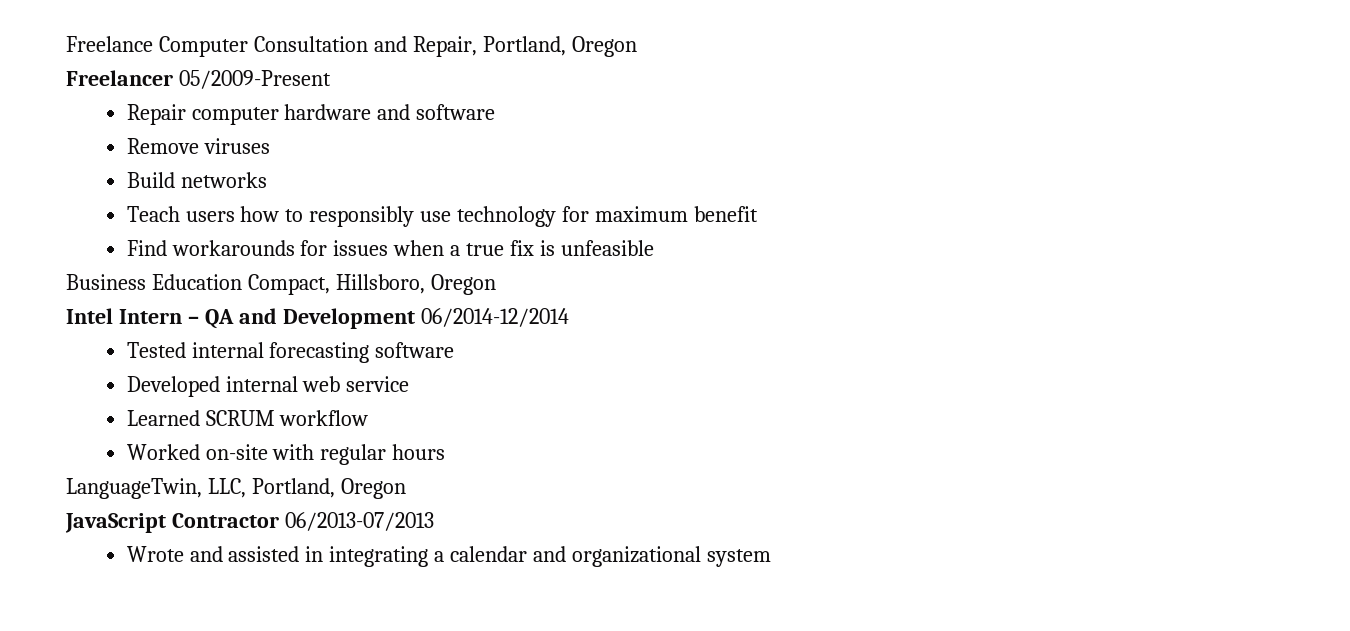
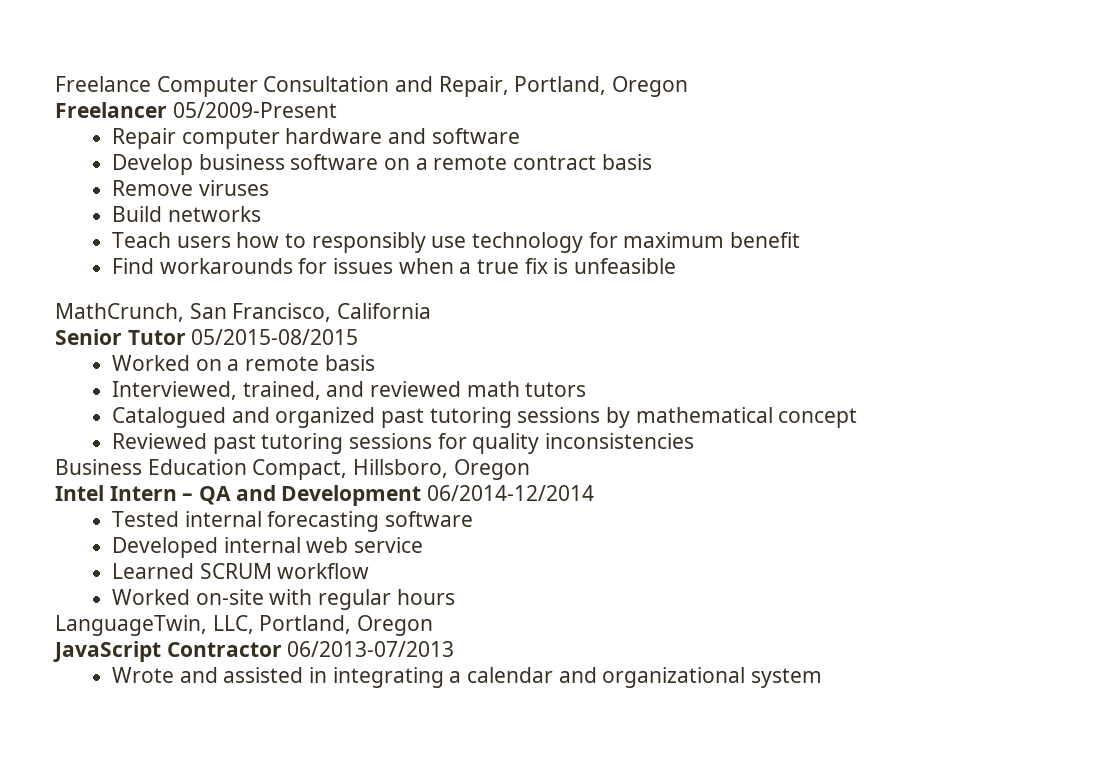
+ Develop business software on a remote contract basis
+ MathCrunch, San Francisco, California
+ Senior Tutor 05/2015-08/2015
+ Worked on a remote basis
+ Interviewed, trained, and reviewed math tutors
+ Catalogued and organized past tutoring sessions by mathematical concept
+ Reviewed past tutoring sessions for quality inconsistencies

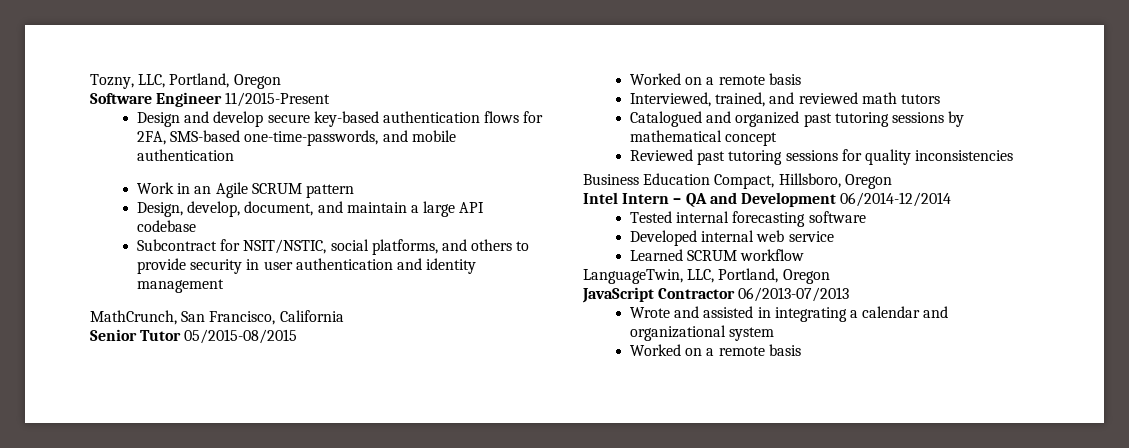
- Freelance Computer Consultation and Repair, Portland, Oregon
- Freelancer 05/2009-Present
- Repair computer hardware and software
- Develop business software on a remote contract basis
- Remove viruses
- Build networks
- Teach users how to responsibly use technology for maximum benefit
- Find workarounds for issues when a true fix is unfeasible
+ Tozny, LLC, Portland, Oregon
+ Software Engineer 11/2015-Present
+ Design and develop secure key-based authentication flows for 2FA, SMS-based one-time-passwords, and mobile authentication
+ Work in an Agile SCRUM pattern
+ Design, develop, document, and maintain a large API codebase
+ Subcontract for NSIT/NSTIC, social platforms, and others to provide security in user authentication and identity management
- Worked on-site with regular hours
  Wrote and assisted in integrating a calendar and organizational system
+ Worked on a remote basis

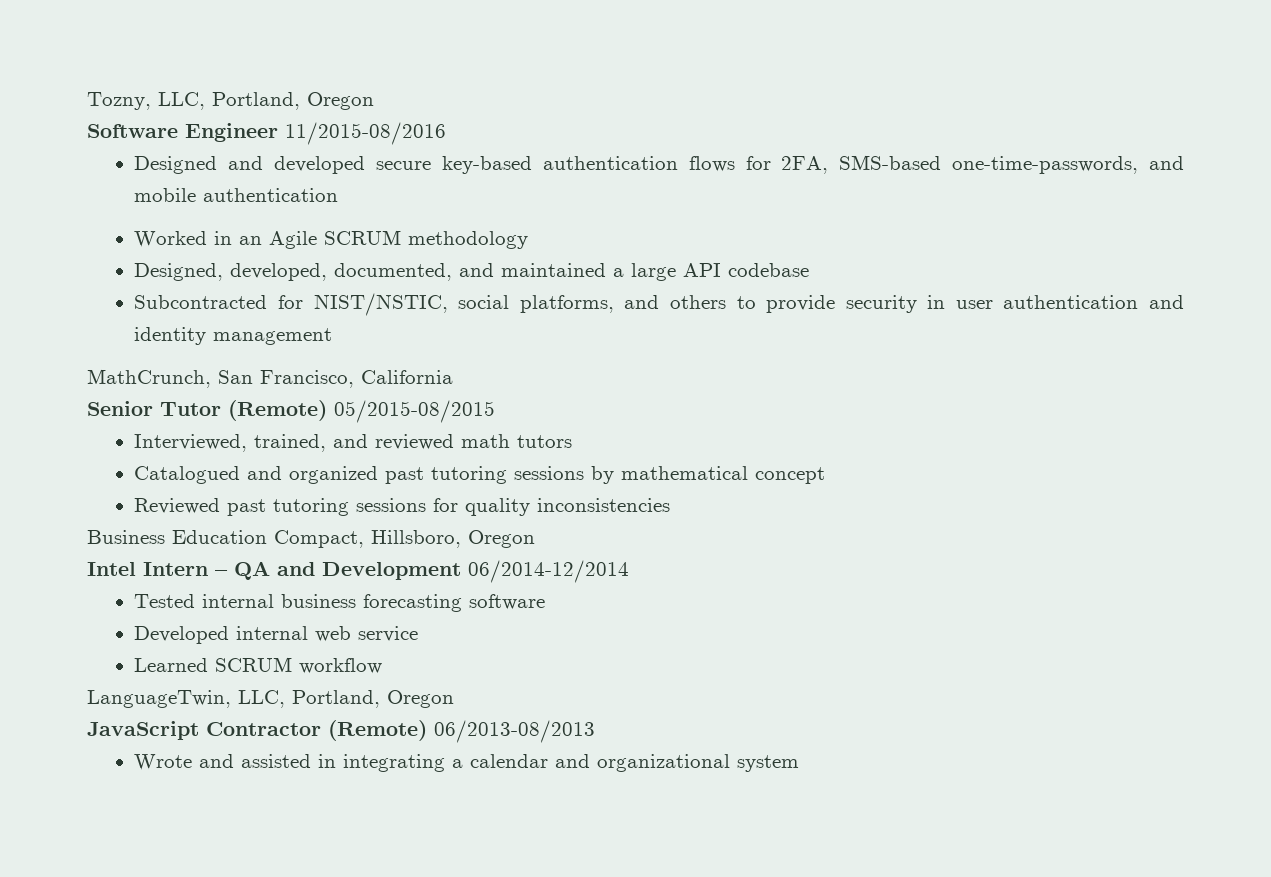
- Software Engineer 11/2015-Present
- Design and develop secure key-based authentication flows for 2FA, SMS-based one-time-passwords, and mobile authentication
+ Software Engineer 11/2015-08/2016
+ Designed and developed secure key-based authentication flows for 2FA, SMS-based one-time-passwords, and mobile authentication
- Work in an Agile SCRUM pattern
- Design, develop, document, and maintain a large API codebase
+ Worked in an Agile SCRUM methodology
+ Designed, developed, documented, and maintained a large API codebase
- Subcontract for NSIT/NSTIC, social platforms, and others to provide security in user authentication and identity management
+ Subcontracted for NIST/NSTIC, social platforms, and others to provide security in user authentication and identity management
- Senior Tutor 05/2015-08/2015
- Worked on a remote basis
+ Senior Tutor (Remote) 05/2015-08/2015
- Tested internal forecasting software
+ Tested internal business forecasting software
- JavaScript Contractor 06/2013-07/2013
+ JavaScript Contractor (Remote) 06/2013-08/2013
  Wrote and assisted in integrating a calendar and organizational system
- Worked on a remote basis

